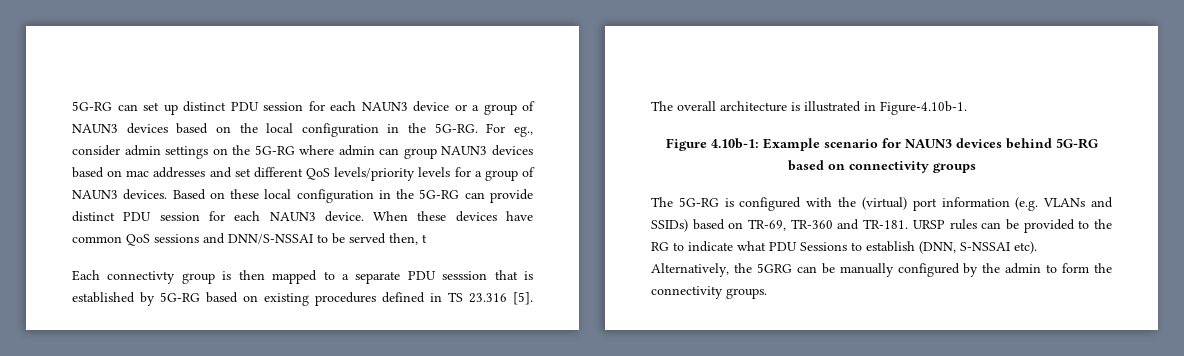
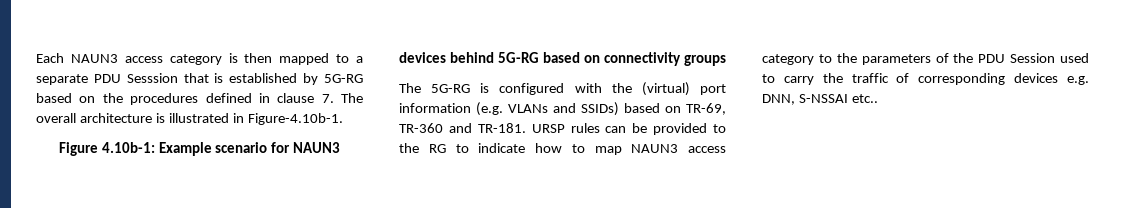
- 5G-RG can set up distinct PDU session for each NAUN3 device or a group of NAUN3 devices based on the local configuration in the 5G-RG. For eg., consider admin settings on the 5G-RG where admin can group NAUN3 devices based on mac addresses and set different QoS levels/priority levels for a group of NAUN3 devices. Based on these local configuration in the 5G-RG can provide distinct PDU session for each NAUN3 device. When these devices have common QoS sessions and DNN/S-NSSAI to be served then, t
- Each connectivty group is then mapped to a separate PDU sesssion that is established by 5G-RG based on existing procedures defined in TS 23.316 [5]. The overall architecture is illustrated in Figure-4.10b-1.
+ Each NAUN3 access category is then mapped to a separate PDU Sesssion that is established by 5G-RG based on the procedures defined in clause 7. The overall architecture is illustrated in Figure-4.10b-1.
- URSP rules can be provided to the RG to indicate what PDU Sessions to establish (DNN, S-NSSAI etc). Alternatively, the 5GRG can be manually configured by the admin to form the connectivity groups.
+ URSP rules can be provided to the RG to indicate how to map NAUN3 access category to the parameters of the PDU Session used to carry the traffic of corresponding devices e.g. DNN, S-NSSAI etc..

